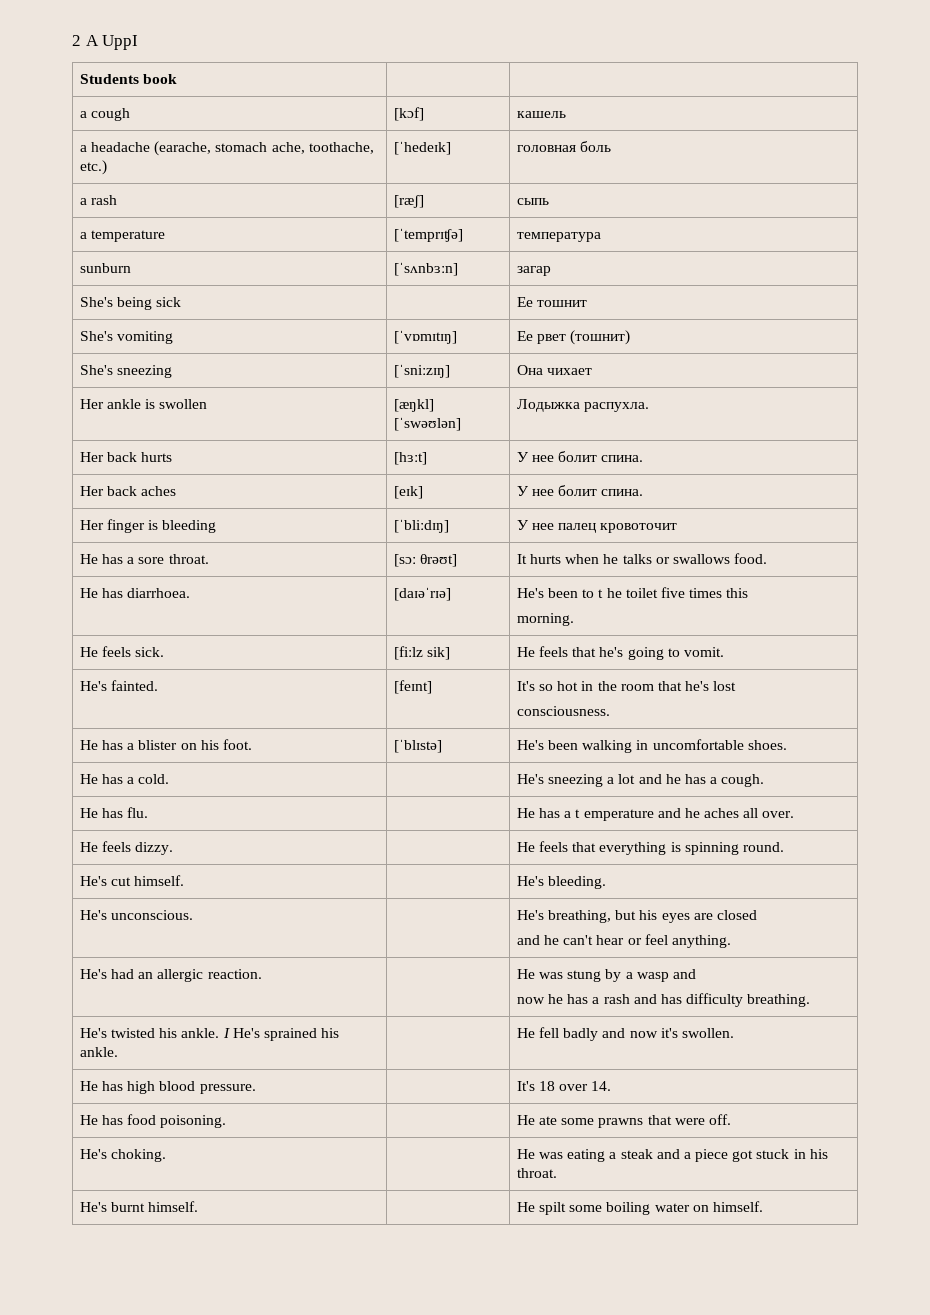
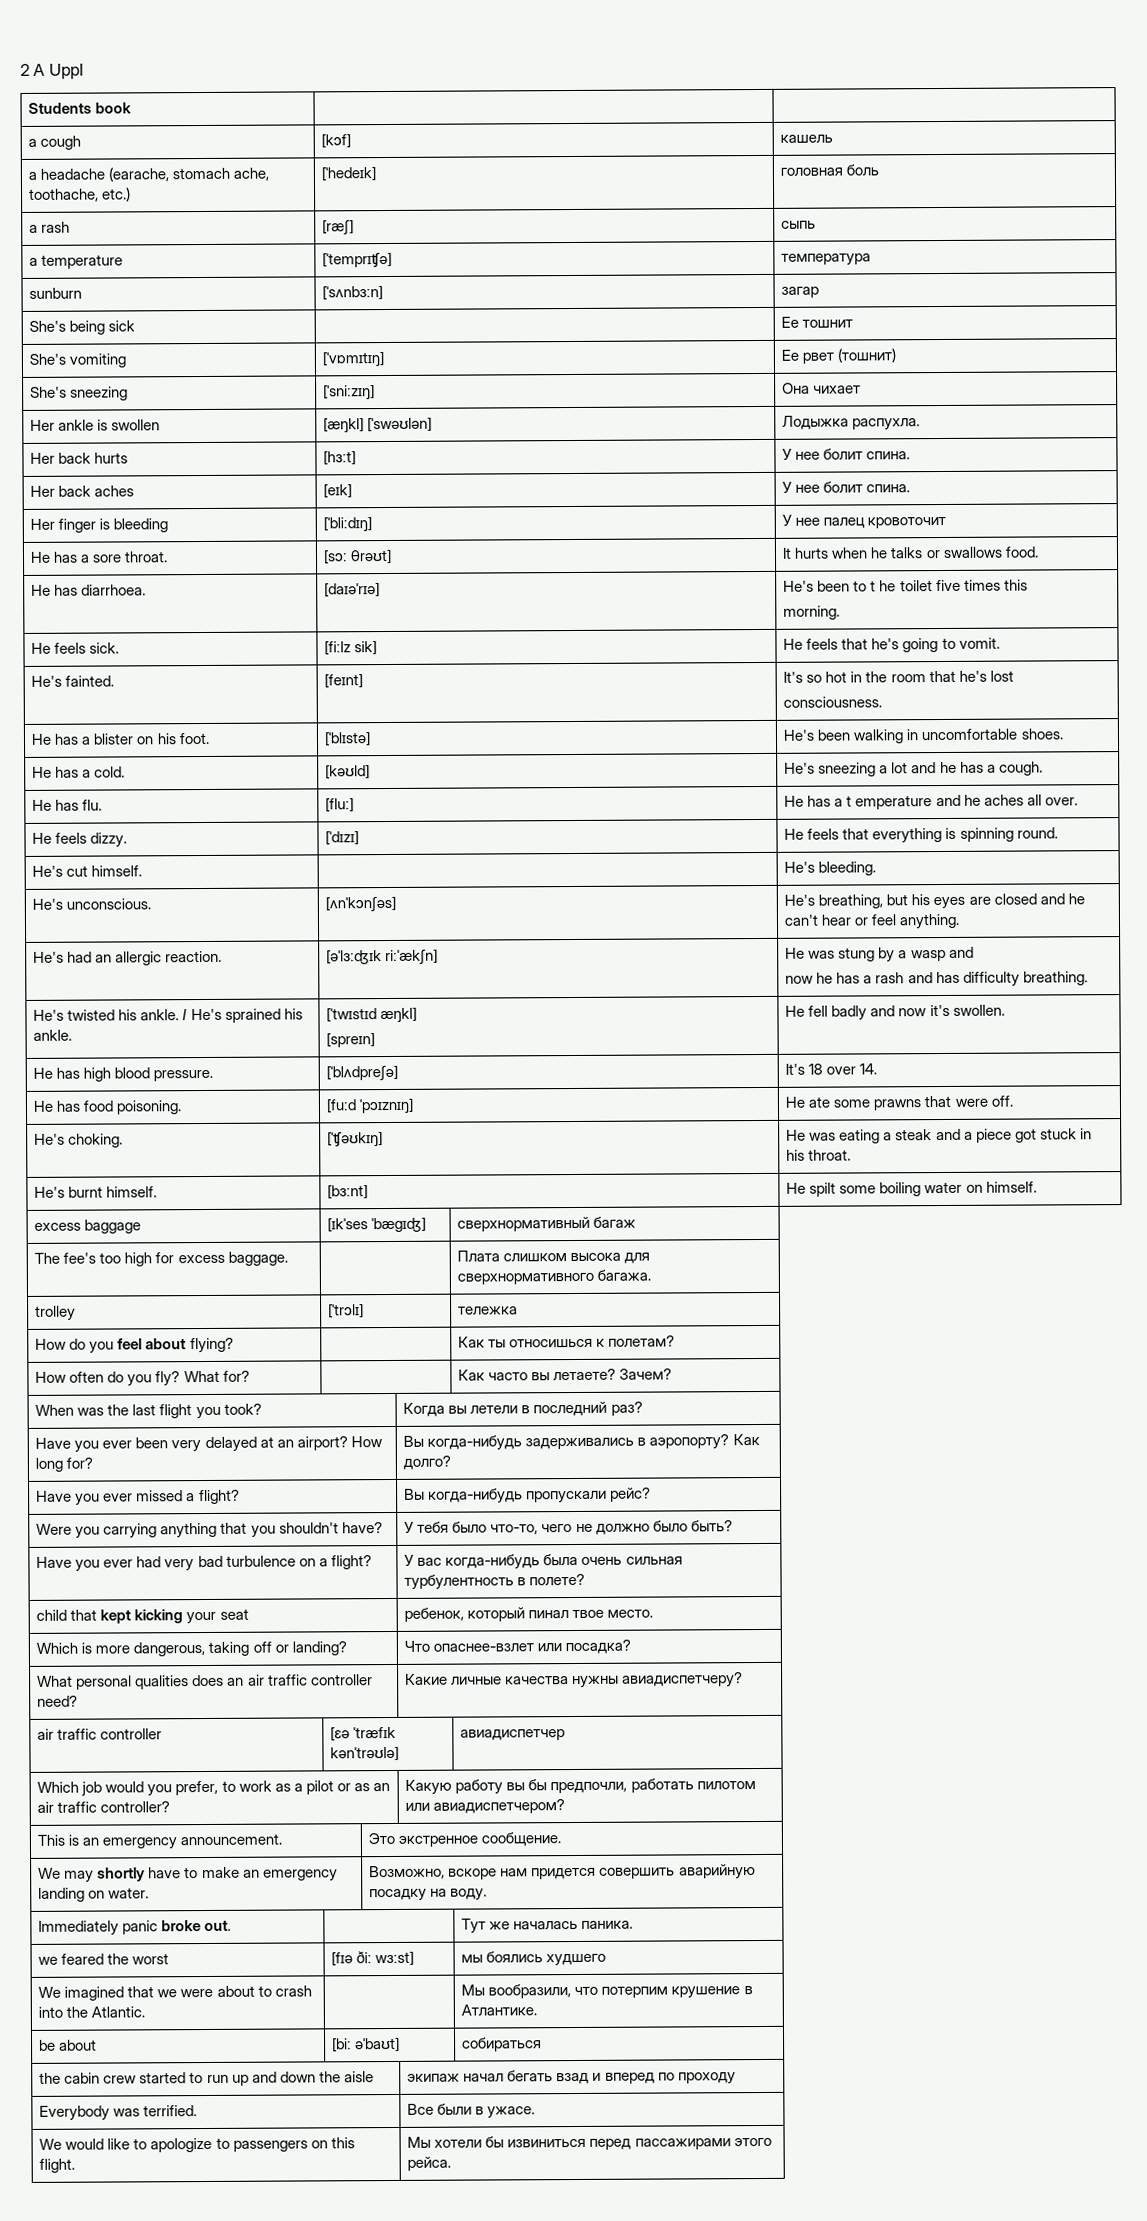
- He has a cold. | | He's sneezing a lot and he has a cough.
+ He has a cold. | [kəʊld] | He's sneezing a lot and he has a cough.
- He has flu. | | He has a t emperature and he aches all over.
+ He has flu. | [fluː] | He has a t emperature and he aches all over.
- He feels dizzy. | | He feels that everything is spinning round.
+ He feels dizzy. | [ˈdɪzɪ] | He feels that everything is spinning round.
- He's unconscious. | | He's breathing, but his eyes are closed
- and he can't hear or feel anything.
+ He's unconscious. | [ʌnˈkɔnʃəs] | He's breathing, but his eyes are closed and he can't hear or feel anything.
- He's had an allergic reaction. | | He was stung by a wasp and
+ He's had an allergic reaction. | [əˈlɜːʤɪk riːˈækʃn] | He was stung by a wasp and
- He's twisted his ankle. I He's sprained his ankle. | | He fell badly and now it's swollen.
+ He's twisted his ankle. I He's sprained his ankle. | [ˈtwɪstɪd æŋkl]
+ [spreɪn] | He fell badly and now it's swollen.
- He has high blood pressure. | | It's 18 over 14.
+ He has high blood pressure. | [ˈblʌdpreʃə] | It's 18 over 14.
- He has food poisoning. | | He ate some prawns that were off.
+ He has food poisoning. | [fuːd ˈpɔɪznɪŋ] | He ate some prawns that were off.
- He's choking. | | He was eating a steak and a piece got stuck in his throat.
+ He's choking. | [ˈʧəʊkɪŋ] | He was eating a steak and a piece got stuck in his throat.
- He's burnt himself. | | He spilt some boiling water on himself.
+ He's burnt himself. | [bɜːnt] | He spilt some boiling water on himself.
+ excess baggage | [ɪkˈses ˈbægɪʤ] | сверхнормативный багаж
+ The fee's too high for excess baggage. | | Плата слишком высока для сверхнормативного багажа.
+ trolley | [ˈtrɔlɪ] | тележка
+ How do you feel about flying? | | Как ты относишься к полетам?
+ How often do you fly? What for? | | Как часто вы летаете? Зачем?
+ When was the last flight you took? | Когда вы летели в последний раз?
+ Have you ever been very delayed at an airport? How long for? | Вы когда-нибудь задерживались в аэропорту? Как долго?
+ Have you ever missed a flight? | Вы когда-нибудь пропускали рейс?
+ Were you carrying anything that you shouldn't have? | У тебя было что-то, чего не должно было быть?
+ Have you ever had very bad turbulence on a flight? | У вас когда-нибудь была очень сильная турбулентность в полете?
+ child that kept kicking your seat | ребенок, который пинал твое место.
+ Which is more dangerous, taking off or landing? | Что опаснее-взлет или посадка?
+ What personal qualities does an air traffic controller need? | Какие личные качества нужны авиадиспетчеру?
+ air traffic controller | [ɛə ˈtræfɪk kənˈtrəʊlə] | авиадиспетчер
+ Which job would you prefer, to work as a pilot or as an air traffic controller? | Какую работу вы бы предпочли, работать пилотом или авиадиспетчером?
+ This is an emergency announcement. | Это экстренное сообщение.
+ We may shortly have to make an emergency landing on water. | Возможно, вскоре нам придется совершить аварийную посадку на воду.
+ Immediately panic broke out. | | Тут же началась паника.
+ we feared the worst | [fɪə ðiː wɜːst] | мы боялись худшего
+ We imagined that we were about to crash into the Atlantic. | | Мы вообразили, что потерпим крушение в Атлантике.
+ be about | [biː əˈbaʊt] | собираться
+ the cabin crew started to run up and down the aisle | экипаж начал бегать взад и вперед по проходу
+ Everybody was terrified. | Все были в ужасе.
+ We would like to apologize to passengers on this flight. | Мы хотели бы извиниться перед пассажирами этого рейса.

